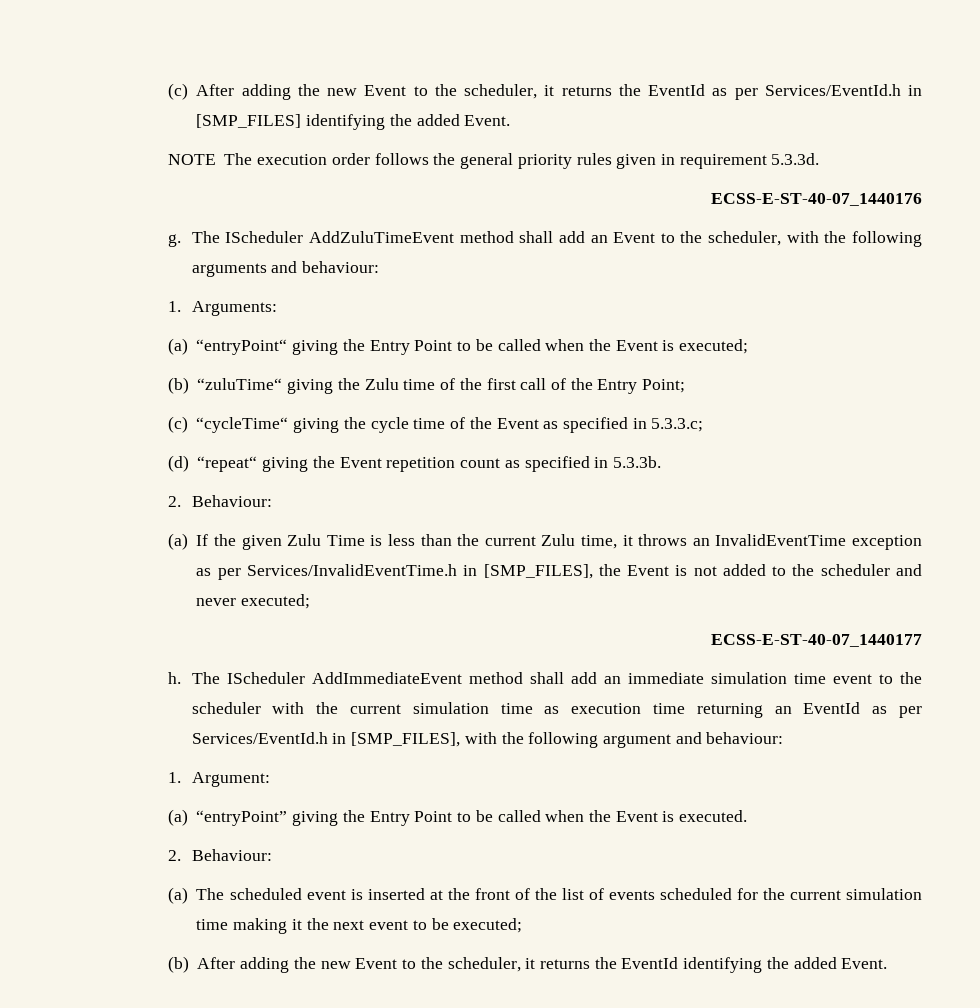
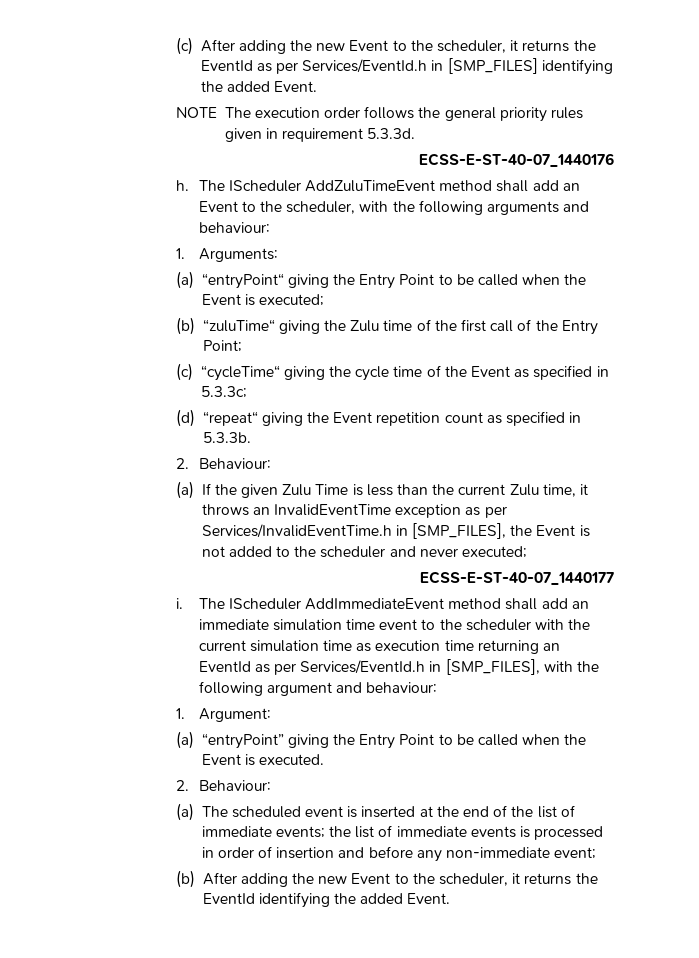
- g.
+ h.
- (c) “cycleTime“ giving the cycle time of the Event as specified in 5.3.3.c;
+ (c) “cycleTime“ giving the cycle time of the Event as specified in 5.3.3c;
- h.
+ i.
- (a) The scheduled event is inserted at the front of the list of events scheduled for the current simulation time making it the next event to be executed;
+ (a) The scheduled event is inserted at the end of the list of immediate events; the list of immediate events is processed in order of insertion and before any non-immediate event;

